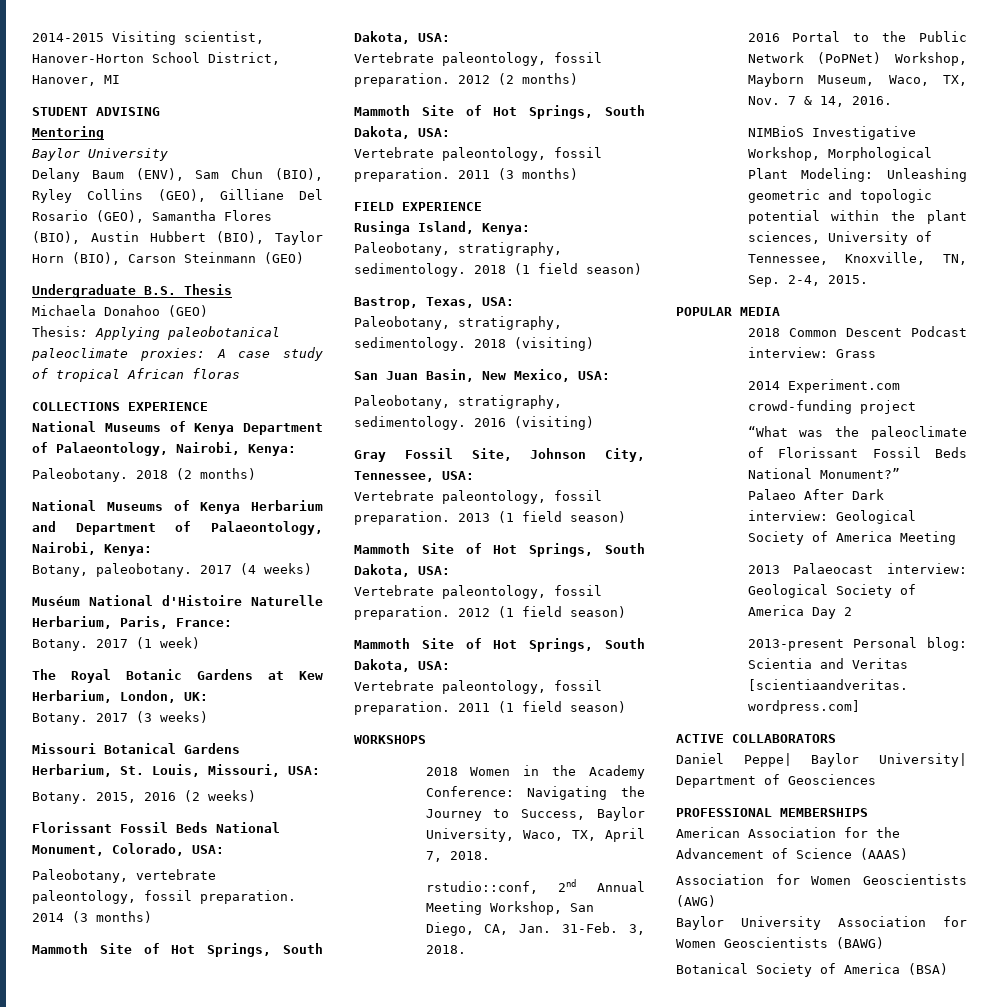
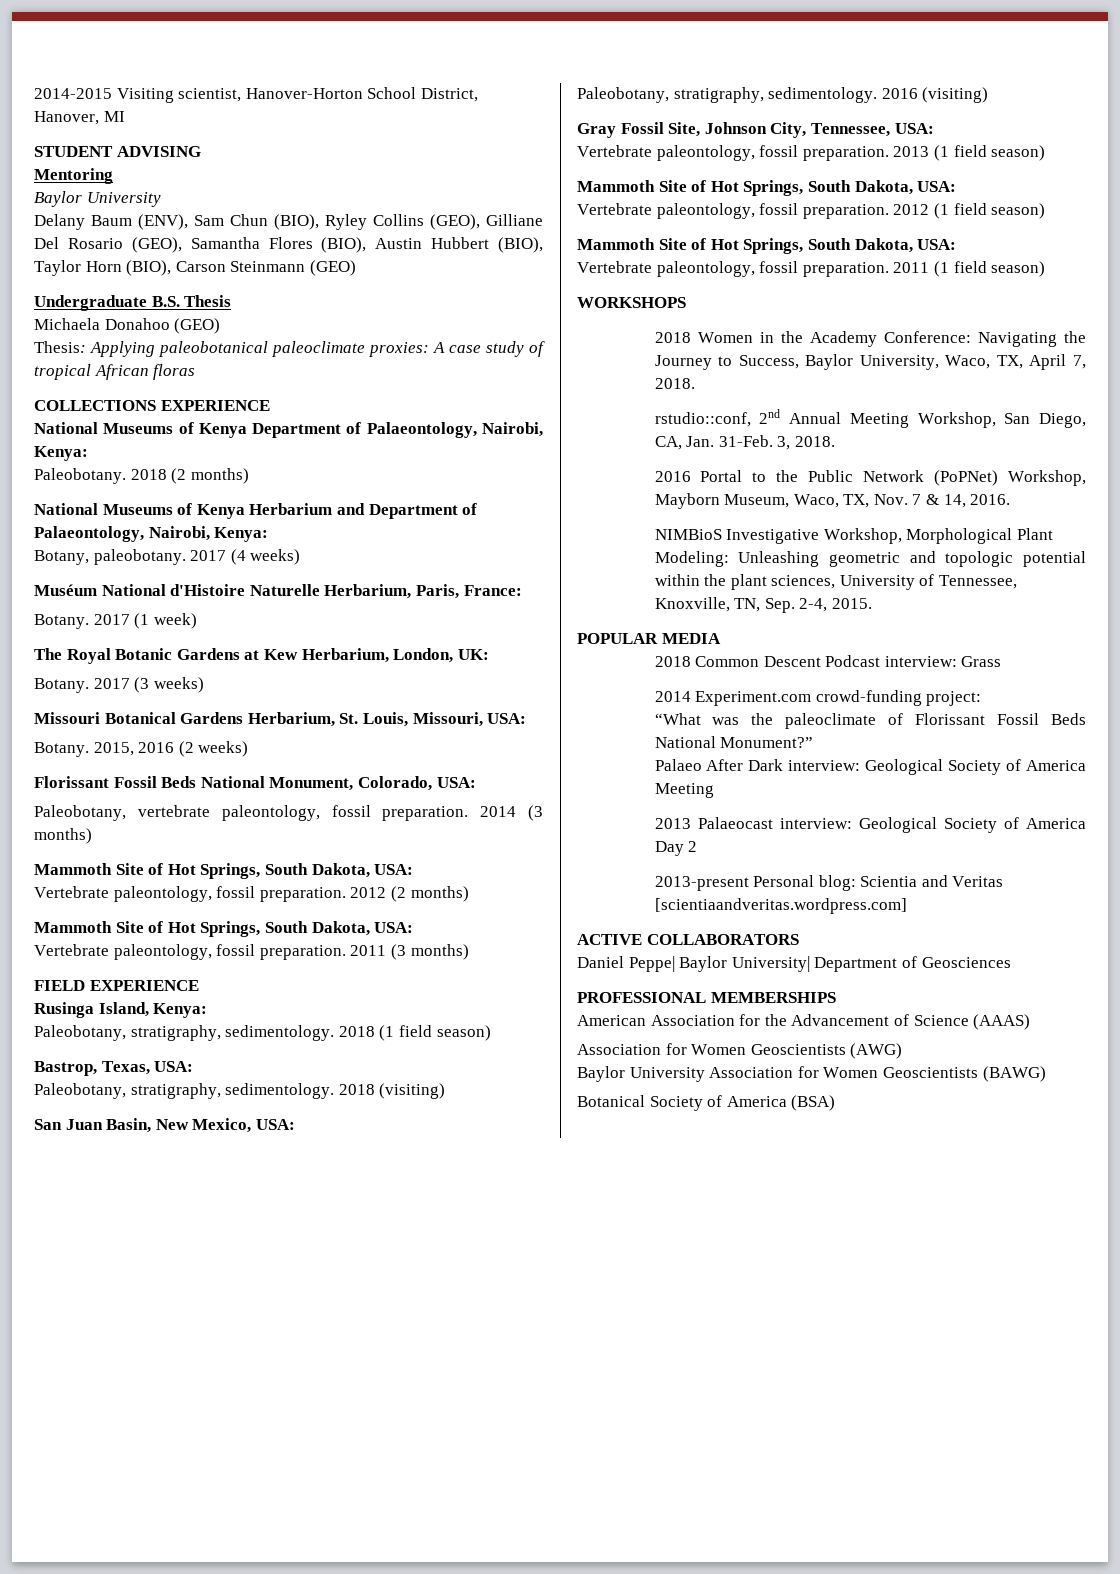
- 2014 Experiment.com crowd-funding project
+ 2014 Experiment.com crowd-funding project:

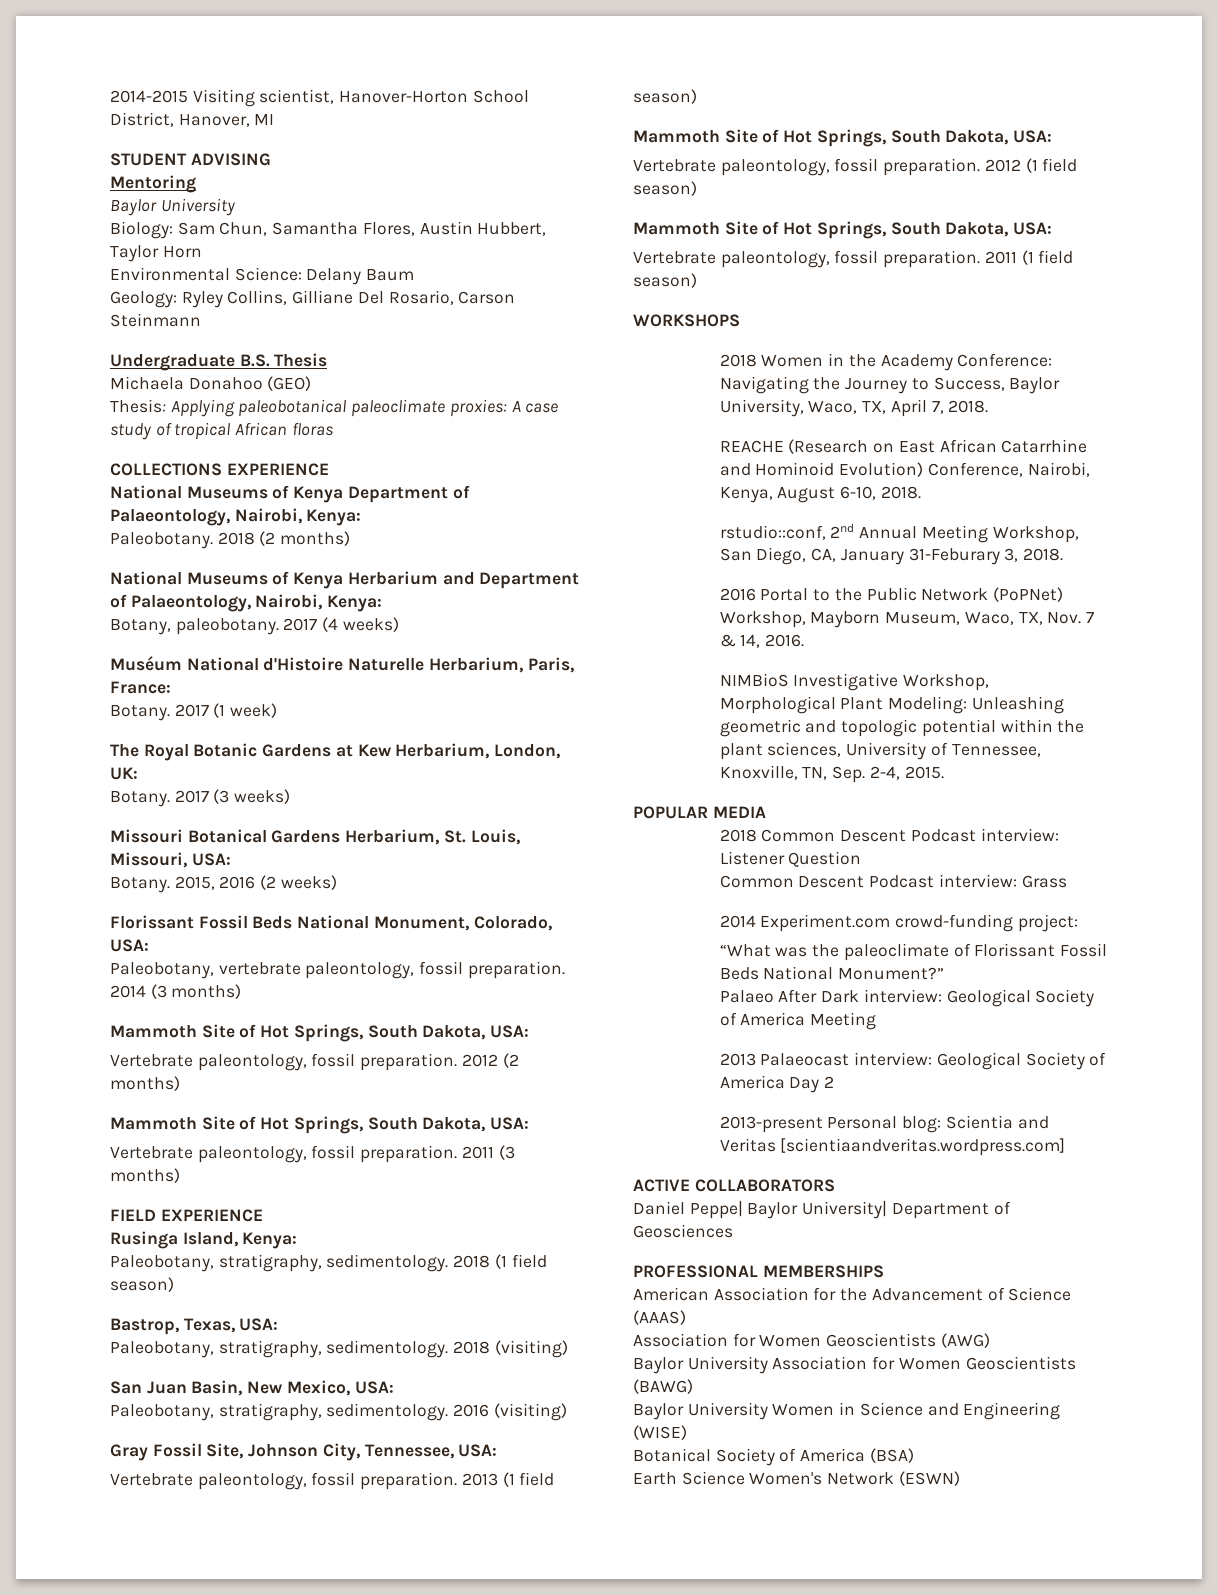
- Delany Baum (ENV), Sam Chun (BIO), Ryley Collins (GEO), Gilliane Del Rosario (GEO), Samantha Flores (BIO), Austin Hubbert (BIO), Taylor Horn (BIO), Carson Steinmann (GEO)
+ Biology: Sam Chun, Samantha Flores, Austin Hubbert, Taylor Horn
+ Environmental Science: Delany Baum
+ Geology: Ryley Collins, Gilliane Del Rosario, Carson Steinmann
+ REACHE (Research on East African Catarrhine and Hominoid Evolution) Conference, Nairobi, Kenya, August 6-10, 2018.
- rstudio::conf, 2nd Annual Meeting Workshop, San Diego, CA, Jan. 31-Feb. 3, 2018.
+ rstudio::conf, 2nd Annual Meeting Workshop, San Diego, CA, January 31-Feburary 3, 2018.
- 2018 Common Descent Podcast interview: Grass
+ 2018 Common Descent Podcast interview: Listener Question
+ Common Descent Podcast interview: Grass
+ Baylor University Women in Science and Engineering (WISE)
+ Earth Science Women's Network (ESWN)

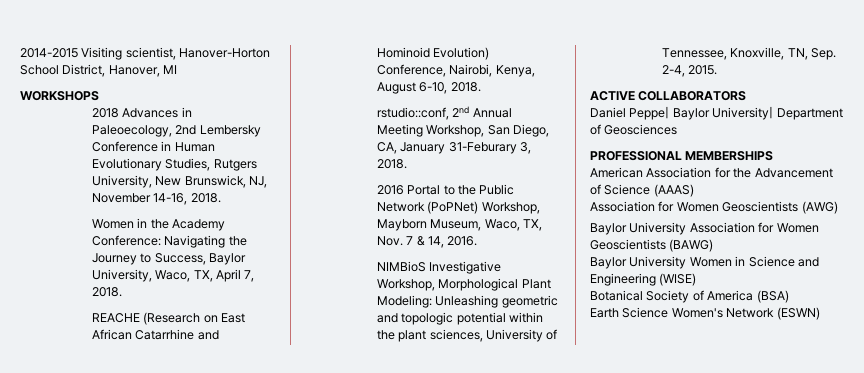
- STUDENT ADVISING
- Mentoring
- Baylor University
- Biology: Sam Chun, Samantha Flores, Austin Hubbert, Taylor Horn
- Environmental Science: Delany Baum
- Geology: Ryley Collins, Gilliane Del Rosario, Carson Steinmann
- Undergraduate B.S. Thesis
- Michaela Donahoo (GEO)
- Thesis: Applying paleobotanical paleoclimate proxies: A case study of tropical African floras
- COLLECTIONS EXPERIENCE
- National Museums of Kenya Department of Palaeontology, Nairobi, Kenya:
- Paleobotany. 2018 (2 months)
- National Museums of Kenya Herbarium and Department of Palaeontology, Nairobi, Kenya:
- Botany, paleobotany. 2017 (4 weeks)
- Muséum National d'Histoire Naturelle Herbarium, Paris, France:
- Botany. 2017 (1 week)
- The Royal Botanic Gardens at Kew Herbarium, London, UK:
- Botany. 2017 (3 weeks)
- Missouri Botanical Gardens Herbarium, St. Louis, Missouri, USA:
- Botany. 2015, 2016 (2 weeks)
- Florissant Fossil Beds National Monument, Colorado, USA:
- Paleobotany, vertebrate paleontology, fossil preparation. 2014 (3 months)
- Mammoth Site of Hot Springs, South Dakota, USA:
- Vertebrate paleontology, fossil preparation. 2012 (2 months)
- Mammoth Site of Hot Springs, South Dakota, USA:
- Vertebrate paleontology, fossil preparation. 2011 (3 months)
- FIELD EXPERIENCE
- Rusinga Island, Kenya:
- Paleobotany, stratigraphy, sedimentology. 2018 (1 field season)
- Bastrop, Texas, USA:
- Paleobotany, stratigraphy, sedimentology. 2018 (visiting)
- San Juan Basin, New Mexico, USA:
- Paleobotany, stratigraphy, sedimentology. 2016 (visiting)
- Gray Fossil Site, Johnson City, Tennessee, USA:
- Vertebrate paleontology, fossil preparation. 2013 (1 field season)
- Mammoth Site of Hot Springs, South Dakota, USA:
- Vertebrate paleontology, fossil preparation. 2012 (1 field season)
- Mammoth Site of Hot Springs, South Dakota, USA:
- Vertebrate paleontology, fossil preparation. 2011 (1 field season)
  WORKSHOPS
- 2018 Women in the Academy Conference: Navigating the Journey to Success, Baylor University, Waco, TX, April 7, 2018.
+ 2018 Advances in Paleoecology, 2nd Lembersky Conference in Human Evolutionary Studies, Rutgers University, New Brunswick, NJ, November 14-16, 2018.
+ Women in the Academy Conference: Navigating the Journey to Success, Baylor University, Waco, TX, April 7, 2018.
- POPULAR MEDIA
- 2018 Common Descent Podcast interview: Listener Question
- Common Descent Podcast interview: Grass
- 2014 Experiment.com crowd-funding project:
- “What was the paleoclimate of Florissant Fossil Beds National Monument?”
- Palaeo After Dark interview: Geological Society of America Meeting
- 2013 Palaeocast interview: Geological Society of America Day 2
- 2013-present Personal blog: Scientia and Veritas [scientiaandveritas.wordpress.com]

